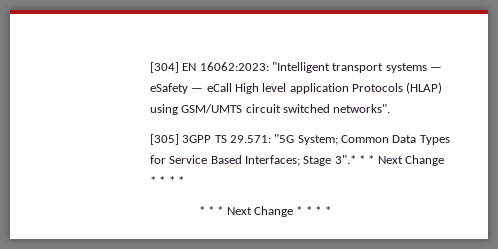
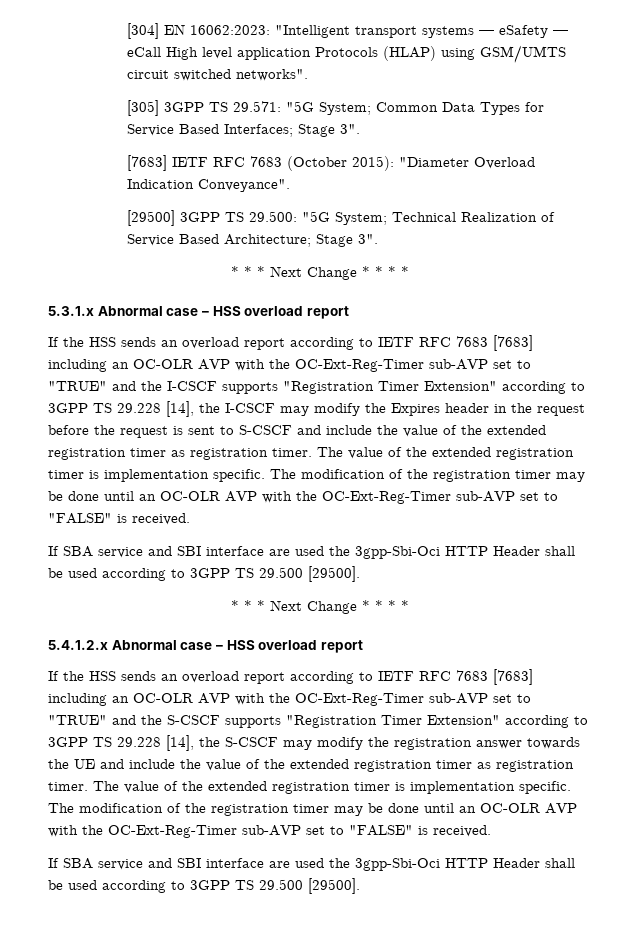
- [305] 3GPP TS 29.571: "5G System; Common Data Types for Service Based Interfaces; Stage 3".* * * Next Change * * * *
+ [305] 3GPP TS 29.571: "5G System; Common Data Types for Service Based Interfaces; Stage 3".
+ [7683] IETF RFC 7683 (October 2015): "Diameter Overload Indication Conveyance".
+ [29500] 3GPP TS 29.500: "5G System; Technical Realization of Service Based Architecture; Stage 3".
  * * * Next Change * * * *
+ 5.3.1.x Abnormal case – HSS overload report
+ If the HSS sends an overload report according to IETF RFC 7683 [7683] including an OC-OLR AVP with the OC-Ext-Reg-Timer sub-AVP set to "TRUE" and the I-CSCF supports "Registration Timer Extension" according to 3GPP TS 29.228 [14], the I-CSCF may modify the Expires header in the request before the request is sent to S-CSCF and include the value of the extended registration timer as registration timer. The value of the extended registration timer is implementation specific. The modification of the registration timer may be done until an OC-OLR AVP with the OC-Ext-Reg-Timer sub-AVP set to "FALSE" is received.
+ If SBA service and SBI interface are used the 3gpp-Sbi-Oci HTTP Header shall be used according to 3GPP TS 29.500 [29500].
+ * * * Next Change * * * *
+ 5.4.1.2.x Abnormal case – HSS overload report
+ If the HSS sends an overload report according to IETF RFC 7683 [7683] including an OC-OLR AVP with the OC-Ext-Reg-Timer sub-AVP set to "TRUE" and the S-CSCF supports "Registration Timer Extension" according to 3GPP TS 29.228 [14], the S-CSCF may modify the registration answer towards the UE and include the value of the extended registration timer as registration timer. The value of the extended registration timer is implementation specific. The modification of the registration timer may be done until an OC-OLR AVP with the OC-Ext-Reg-Timer sub-AVP set to "FALSE" is received.
+ If SBA service and SBI interface are used the 3gpp-Sbi-Oci HTTP Header shall be used according to 3GPP TS 29.500 [29500].

